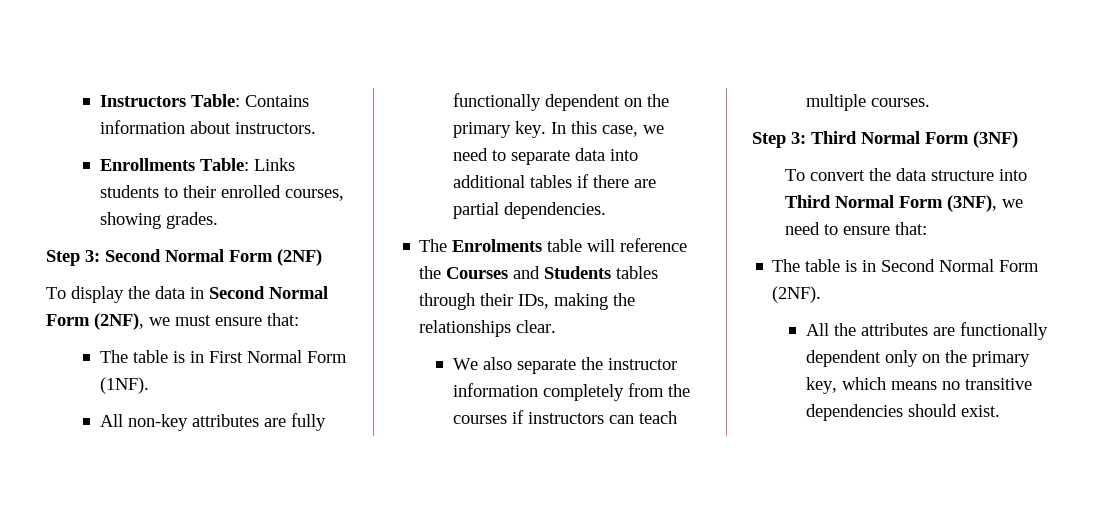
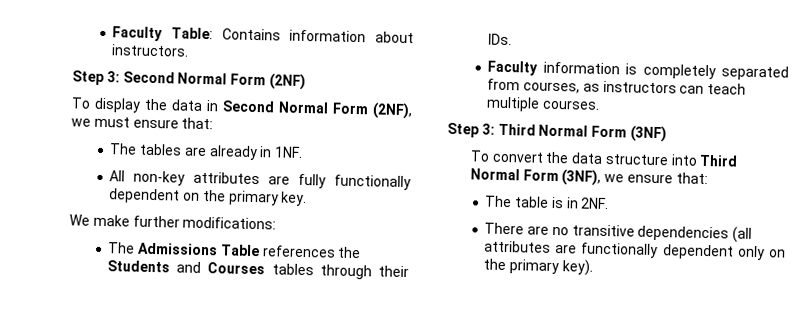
- Instructors Table: Contains information about instructors.
+ Faculty Table: Contains information about instructors.
- Enrollments Table: Links students to their enrolled courses, showing grades.
- The table is in First Normal Form (1NF).
+ The tables are already in 1NF.
- All non-key attributes are fully functionally dependent on the primary key. In this case, we need to separate data into additional tables if there are partial dependencies.
- The Enrolments table will reference the Courses and Students tables through their IDs, making the relationships clear.
- We also separate the instructor information completely from the courses if instructors can teach multiple courses.
+ All non-key attributes are fully functionally dependent on the primary key.
+ We make further modifications:
+ The Admissions Table references the Students and Courses tables through their IDs.
+ Faculty information is completely separated from courses, as instructors can teach multiple courses.
- To convert the data structure into Third Normal Form (3NF), we need to ensure that:
- The table is in Second Normal Form (2NF).
- All the attributes are functionally dependent only on the primary key, which means no transitive dependencies should exist.
+ To convert the data structure into Third Normal Form (3NF), we ensure that:
+ The table is in 2NF.
+ There are no transitive dependencies (all attributes are functionally dependent only on the primary key).

